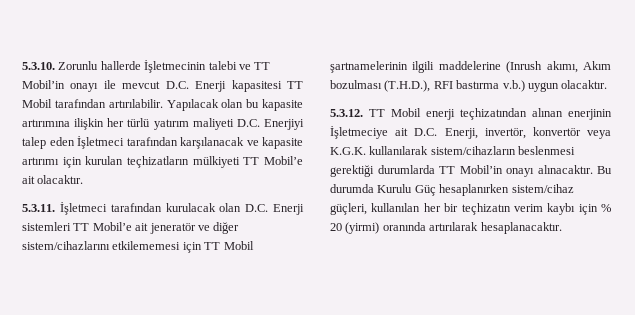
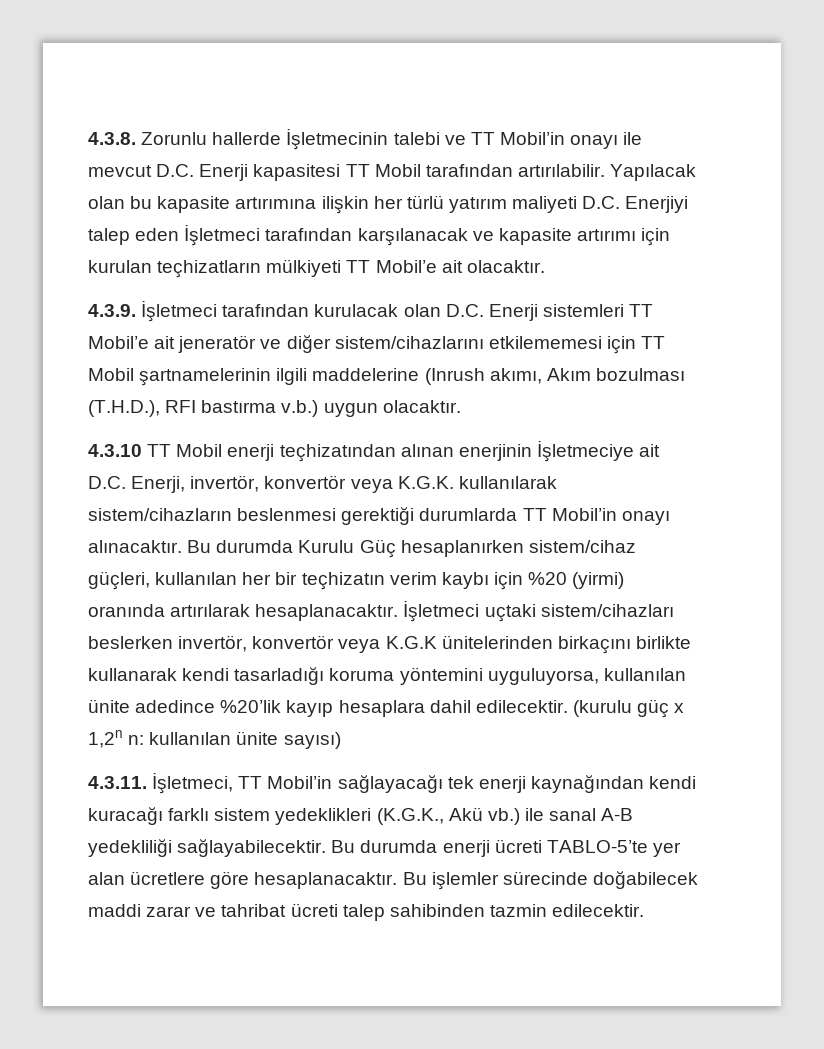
- 5.3.10. Zorunlu hallerde İşletmecinin talebi ve TT Mobil’in onayı ile mevcut D.C. Enerji kapasitesi TT Mobil tarafından artırılabilir.
+ 4.3.8. Zorunlu hallerde İşletmecinin talebi ve TT Mobil’in onayı ile mevcut D.C. Enerji kapasitesi TT Mobil tarafından artırılabilir.
- 5.3.11. İşletmeci tarafından kurulacak olan D.C. Enerji sistemleri TT Mobil’e ait jeneratör ve diğer sistem/cihazlarını etkilememesi için TT Mobil şartnamelerinin ilgili maddelerine (Inrush akımı, Akım bozulması (T.H.D.), RFI bastırma v.b.) uygun olacaktır.
+ 4.3.9. İşletmeci tarafından kurulacak olan D.C. Enerji sistemleri TT Mobil’e ait jeneratör ve diğer sistem/cihazlarını etkilememesi için TT Mobil şartnamelerinin ilgili maddelerine (Inrush akımı, Akım bozulması (T.H.D.), RFI bastırma v.b.) uygun olacaktır.
- 5.3.12. TT Mobil enerji teçhizatından alınan enerjinin İşletmeciye ait D.C. Enerji, invertör, konvertör veya K.G.K. kullanılarak sistem/cihazların beslenmesi gerektiği durumlarda TT Mobil’in onayı alınacaktır.
+ 4.3.10 TT Mobil enerji teçhizatından alınan enerjinin İşletmeciye ait D.C. Enerji, invertör, konvertör veya K.G.K. kullanılarak sistem/cihazların beslenmesi gerektiği durumlarda TT Mobil’in onayı alınacaktır.
- Bu durumda Kurulu Güç hesaplanırken sistem/cihaz güçleri, kullanılan her bir teçhizatın verim kaybı için % 20 (yirmi) oranında artırılarak hesaplanacaktır.
+ Bu durumda Kurulu Güç hesaplanırken sistem/cihaz güçleri, kullanılan her bir teçhizatın verim kaybı için %20 (yirmi) oranında artırılarak hesaplanacaktır.
+ İşletmeci uçtaki sistem/cihazları beslerken invertör, konvertör veya K.G.K ünitelerinden birkaçını birlikte kullanarak kendi tasarladığı koruma yöntemini uyguluyorsa, kullanılan ünite adedince %20’lik kayıp hesaplara dahil edilecektir. (kurulu güç x 1,2n n: kullanılan ünite sayısı)
+ 4.3.11. İşletmeci, TT Mobil’in sağlayacağı tek enerji kaynağından kendi kuracağı farklı sistem yedeklikleri (K.G.K., Akü vb.) ile sanal A-B yedekliliği sağlayabilecektir. Bu durumda enerji ücreti TABLO-5’te yer alan ücretlere göre hesaplanacaktır. Bu işlemler sürecinde doğabilecek maddi zarar ve tahribat ücreti talep sahibinden tazmin edilecektir.

